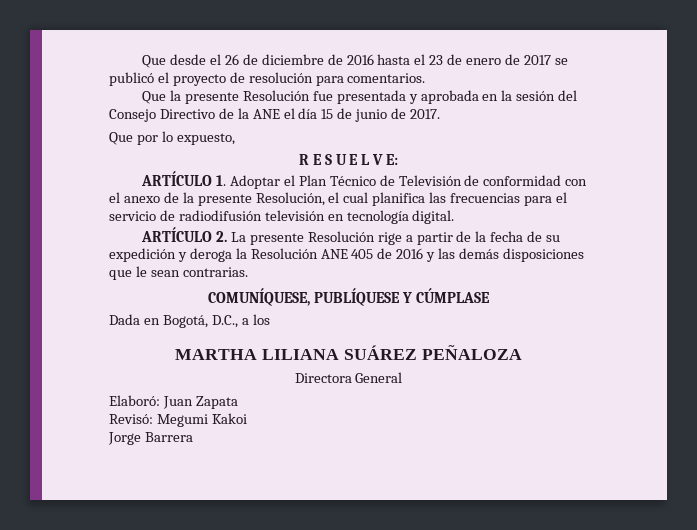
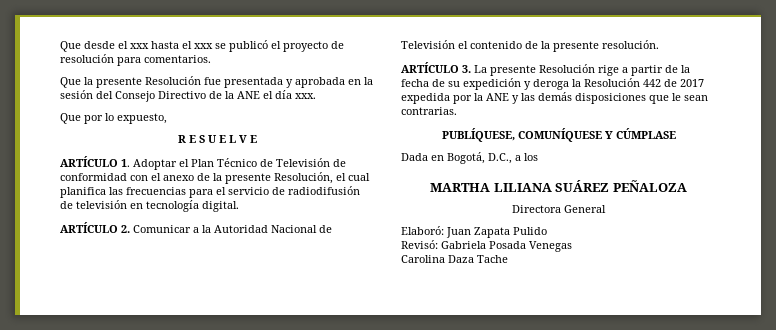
- Que desde el 26 de diciembre de 2016 hasta el 23 de enero de 2017 se publicó el proyecto de resolución para comentarios.
+ Que desde el xxx hasta el xxx se publicó el proyecto de resolución para comentarios.
- Que la presente Resolución fue presentada y aprobada en la sesión del Consejo Directivo de la ANE el día 15 de junio de 2017.
+ Que la presente Resolución fue presentada y aprobada en la sesión del Consejo Directivo de la ANE el día xxx.
- R E S U E L V E:
+ R E S U E L V E
- ARTÍCULO 1. Adoptar el Plan Técnico de Televisión de conformidad con el anexo de la presente Resolución, el cual planifica las frecuencias para el servicio de radiodifusión televisión en tecnología digital.
+ ARTÍCULO 1. Adoptar el Plan Técnico de Televisión de conformidad con el anexo de la presente Resolución, el cual planifica las frecuencias para el servicio de radiodifusión de televisión en tecnología digital.
- ARTÍCULO 2. La presente Resolución rige a partir de la fecha de su expedición y deroga la Resolución ANE 405 de 2016 y las demás disposiciones que le sean contrarias.
+ ARTÍCULO 2. Comunicar a la Autoridad Nacional de Televisión el contenido de la presente resolución.
+ ARTÍCULO 3. La presente Resolución rige a partir de la fecha de su expedición y deroga la Resolución 442 de 2017 expedida por la ANE y las demás disposiciones que le sean contrarias.
- COMUNÍQUESE, PUBLÍQUESE Y CÚMPLASE
+ PUBLÍQUESE, COMUNÍQUESE Y CÚMPLASE
- Elaboró: Juan Zapata
+ Elaboró: Juan Zapata Pulido
- Revisó: Megumi Kakoi
- Jorge Barrera
+ Revisó: Gabriela Posada Venegas
+ Carolina Daza Tache

